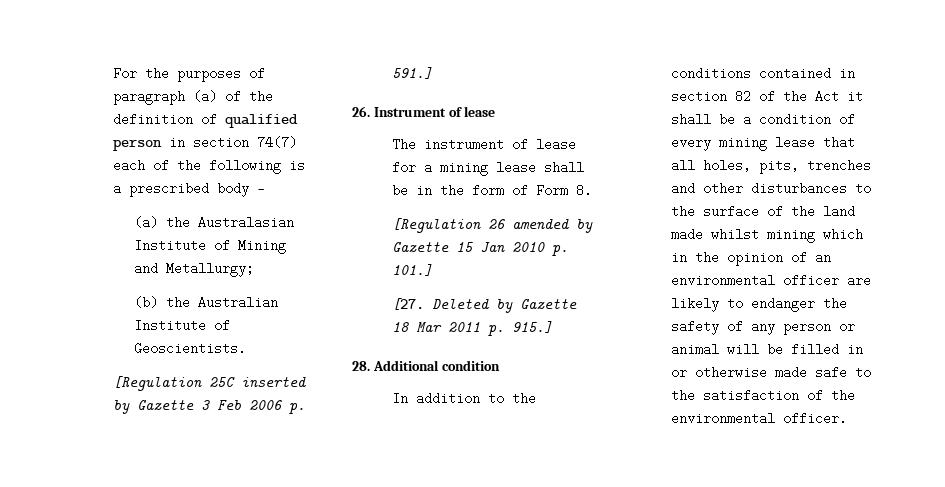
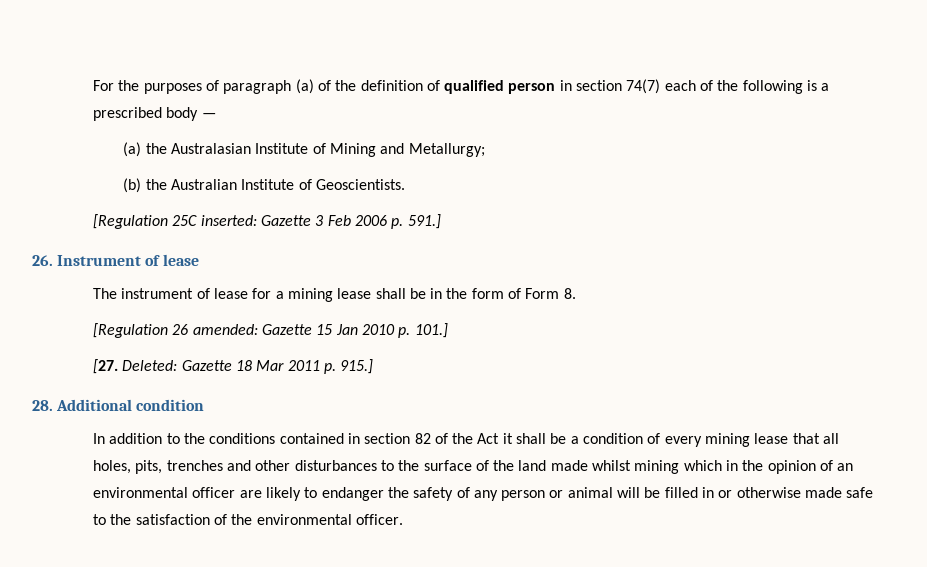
- [Regulation 25C inserted by Gazette 3 Feb 2006 p. 591.]
+ [Regulation 25C inserted: Gazette 3 Feb 2006 p. 591.]
- [Regulation 26 amended by Gazette 15 Jan 2010 p. 101.]
+ [Regulation 26 amended: Gazette 15 Jan 2010 p. 101.]
- [27. Deleted by Gazette 18 Mar 2011 p. 915.]
+ [27. Deleted: Gazette 18 Mar 2011 p. 915.]

